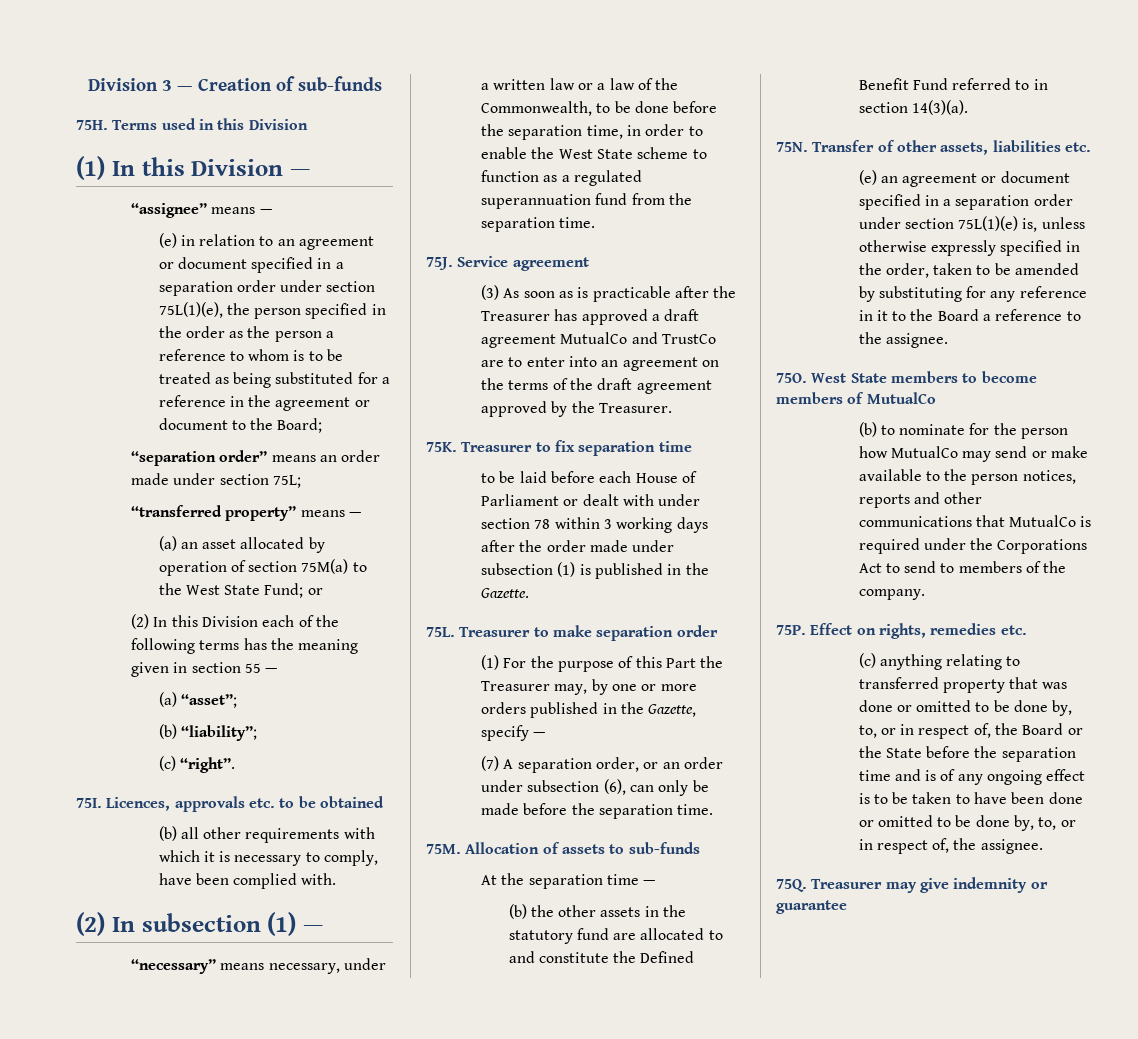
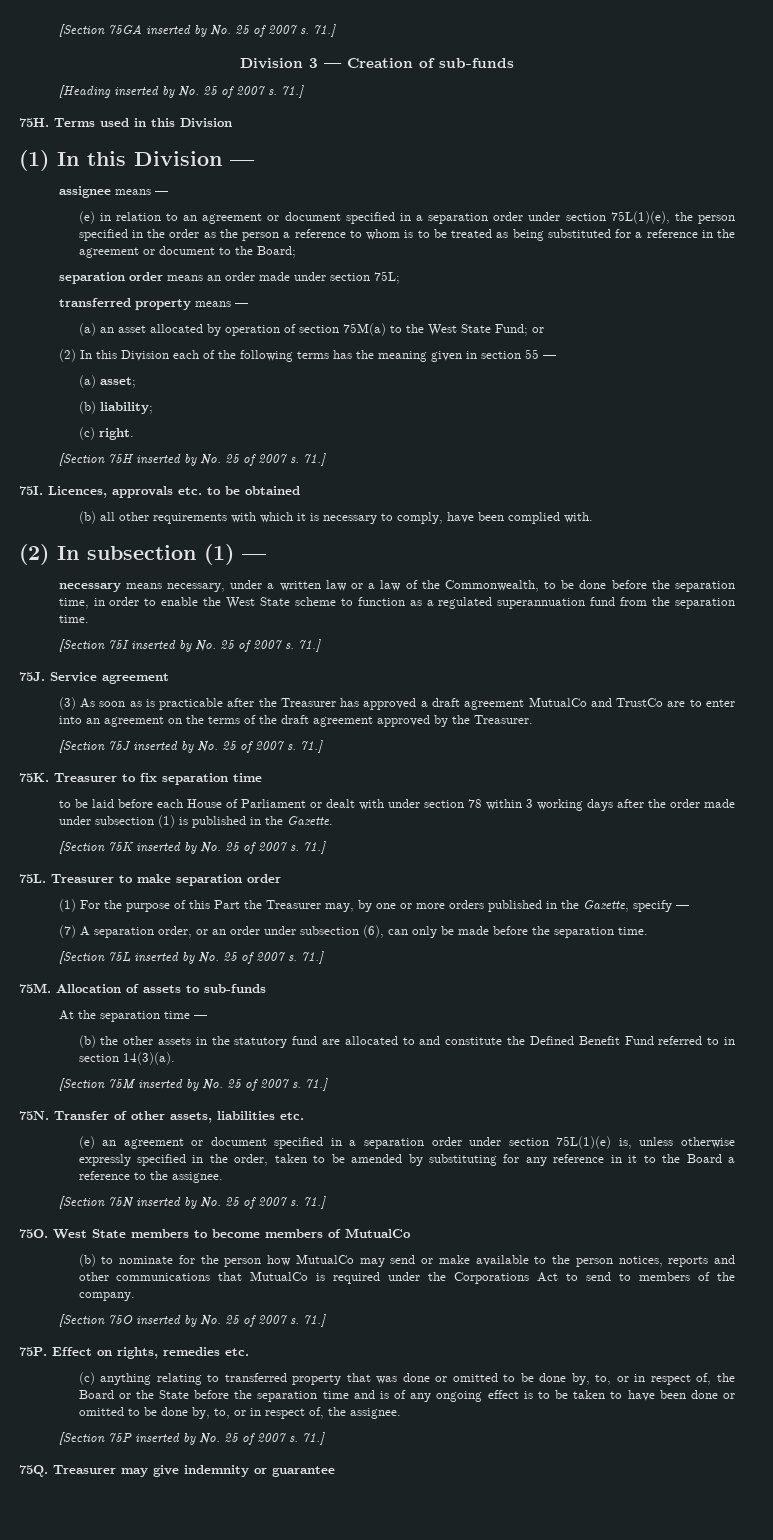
+ [Section 75GA inserted by No. 25 of 2007 s. 71.]
+ [Heading inserted by No. 25 of 2007 s. 71.]
- “assignee” means —
+ assignee means —
- “separation order” means an order made under section 75L;
+ separation order means an order made under section 75L;
- “transferred property” means —
+ transferred property means —
- (a) “asset”;
- (b) “liability”;
- (c) “right”.
+ (a) asset;
+ (b) liability;
+ (c) right.
+ [Section 75H inserted by No. 25 of 2007 s. 71.]
- “necessary” means necessary, under a written law or a law of the Commonwealth, to be done before the separation time, in order to enable the West State scheme to function as a regulated superannuation fund from the separation time.
+ necessary means necessary, under a written law or a law of the Commonwealth, to be done before the separation time, in order to enable the West State scheme to function as a regulated superannuation fund from the separation time.
+ [Section 75I inserted by No. 25 of 2007 s. 71.]
+ [Section 75J inserted by No. 25 of 2007 s. 71.]
+ [Section 75K inserted by No. 25 of 2007 s. 71.]
+ [Section 75L inserted by No. 25 of 2007 s. 71.]
+ [Section 75M inserted by No. 25 of 2007 s. 71.]
+ [Section 75N inserted by No. 25 of 2007 s. 71.]
+ [Section 75O inserted by No. 25 of 2007 s. 71.]
+ [Section 75P inserted by No. 25 of 2007 s. 71.]

